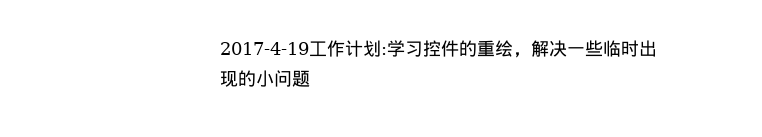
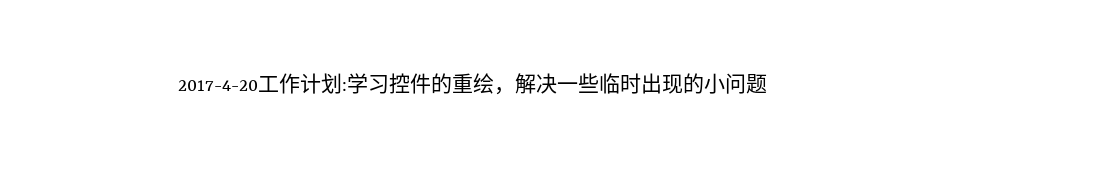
- 2017-4-19工作计划:学习控件的重绘，解决一些临时出现的小问题
+ 2017-4-20工作计划:学习控件的重绘，解决一些临时出现的小问题

